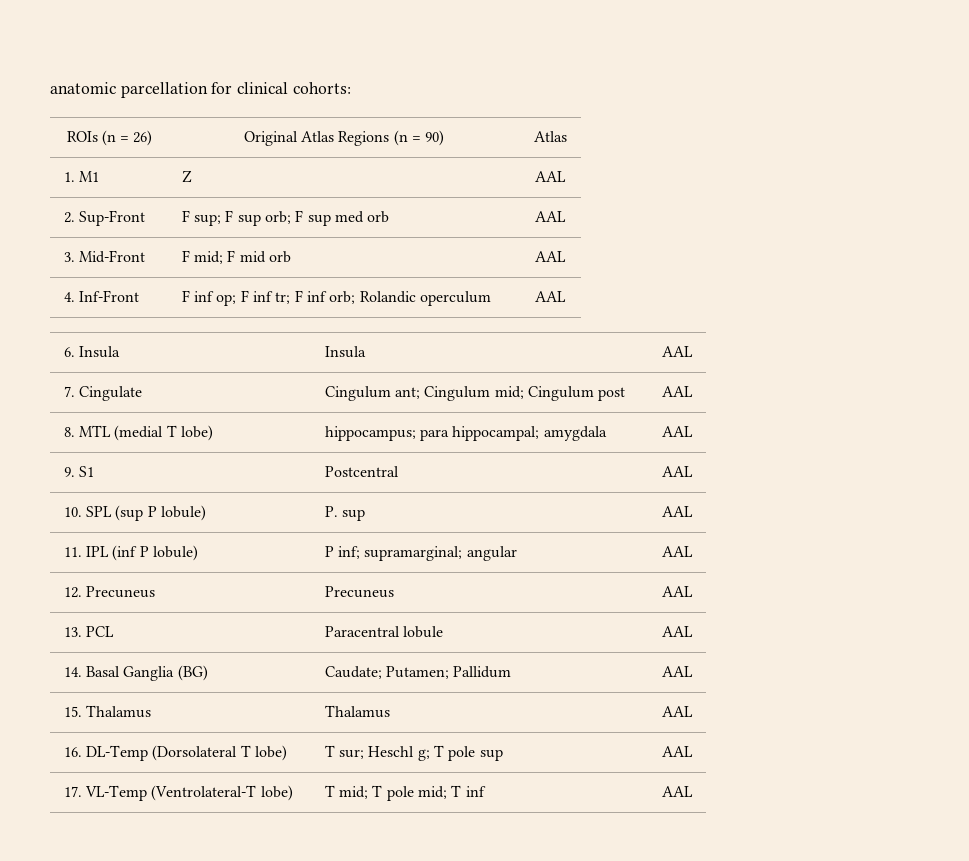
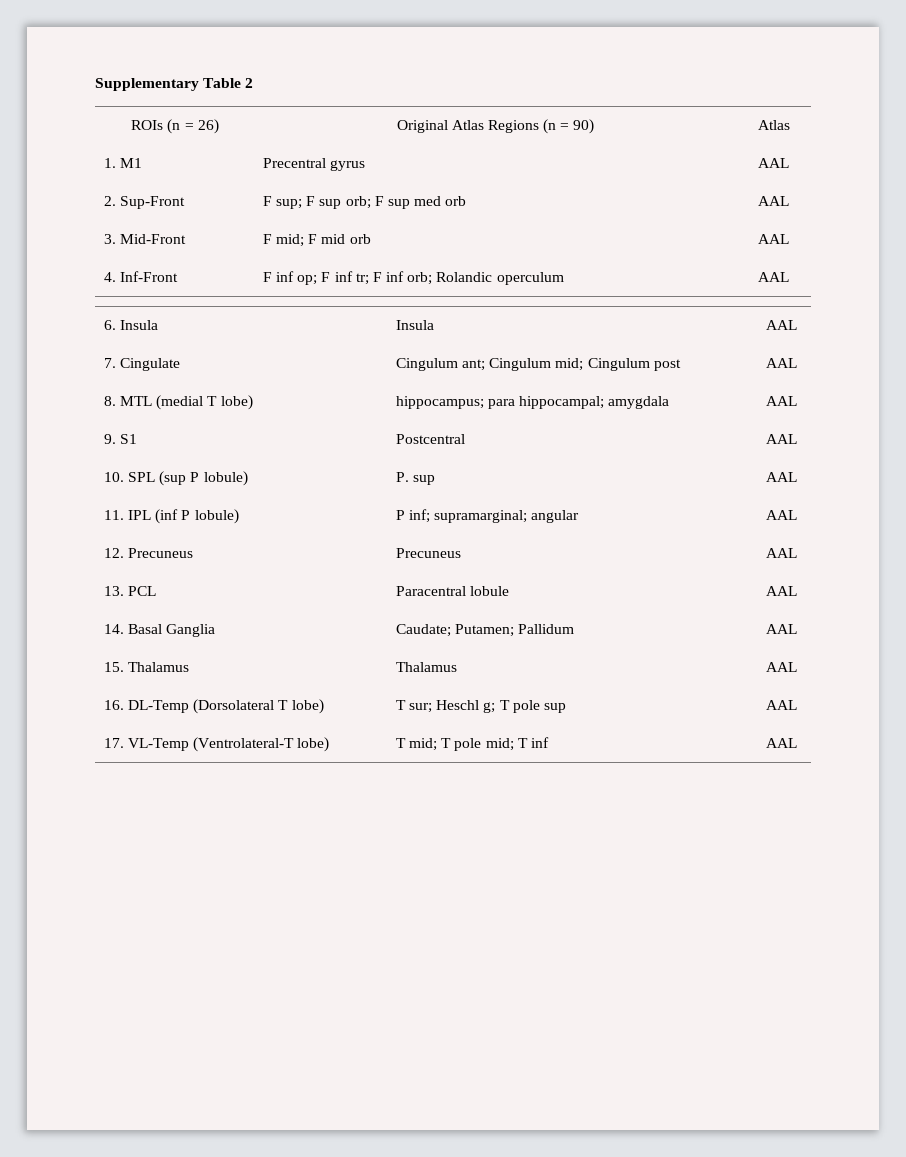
- anatomic parcellation for clinical cohorts:
+ Supplementary Table 2
- 1. M1 | Z | AAL
+ 1. M1 | Precentral gyrus | AAL
- 14. Basal Ganglia (BG) | Caudate; Putamen; Pallidum | AAL
+ 14. Basal Ganglia | Caudate; Putamen; Pallidum | AAL

